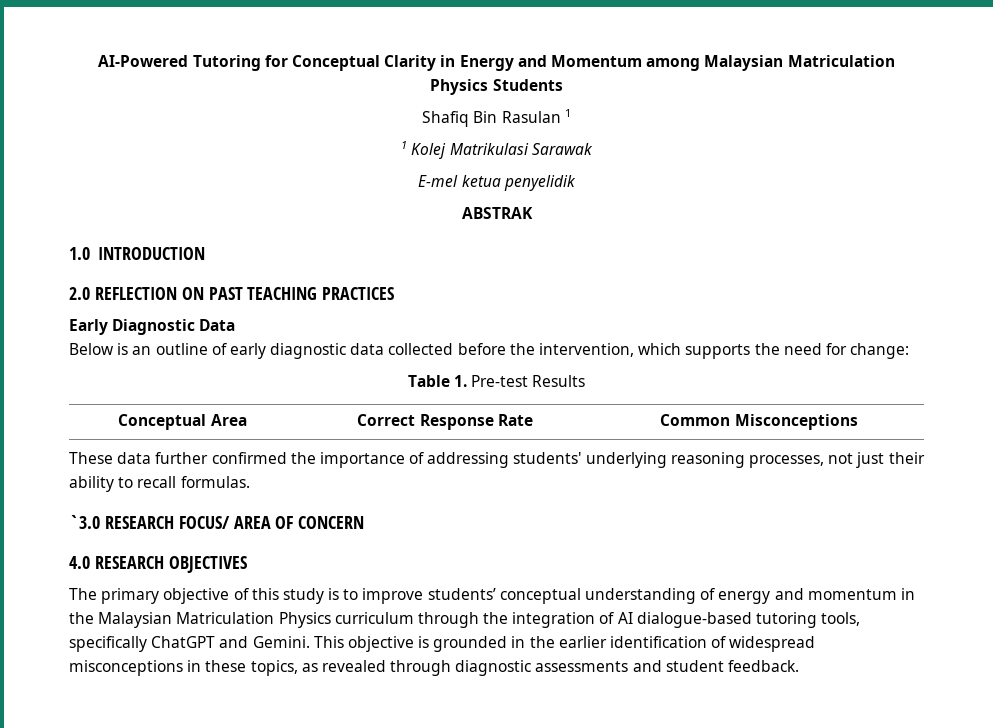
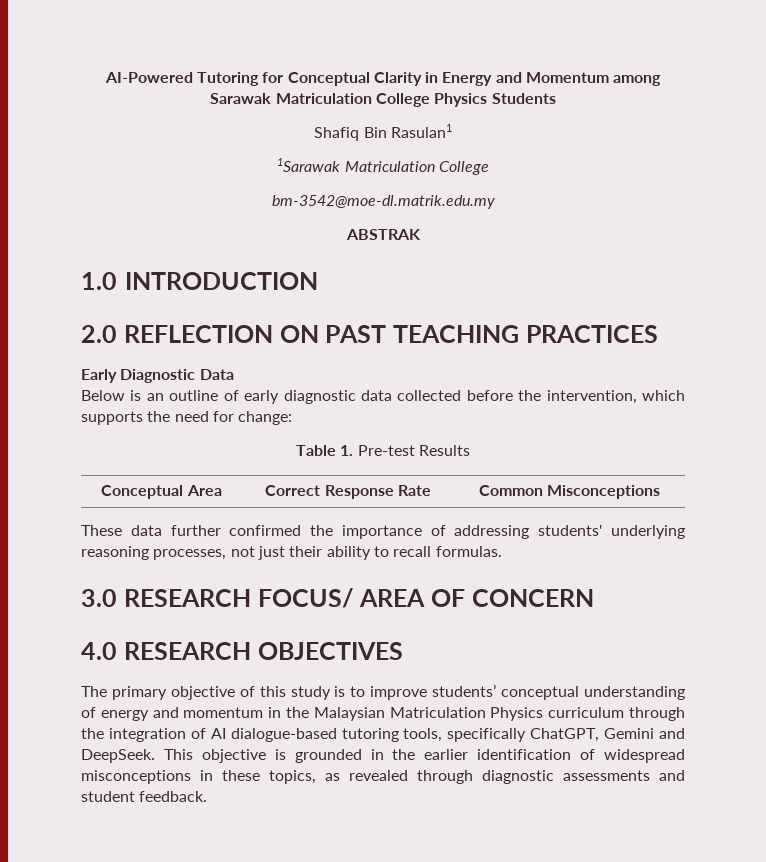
- AI-Powered Tutoring for Conceptual Clarity in Energy and Momentum among Malaysian Matriculation Physics Students
+ AI-Powered Tutoring for Conceptual Clarity in Energy and Momentum among Sarawak Matriculation College Physics Students
- Shafiq Bin Rasulan 1
- 1 Kolej Matrikulasi Sarawak
- E-mel ketua penyelidik
+ Shafiq Bin Rasulan1
+ 1Sarawak Matriculation College
+ bm-3542@moe-dl.matrik.edu.my
- `3.0 RESEARCH FOCUS/ AREA OF CONCERN
+ 3.0 RESEARCH FOCUS/ AREA OF CONCERN
- The primary objective of this study is to improve students’ conceptual understanding of energy and momentum in the Malaysian Matriculation Physics curriculum through the integration of AI dialogue-based tutoring tools, specifically ChatGPT and Gemini.
+ The primary objective of this study is to improve students’ conceptual understanding of energy and momentum in the Malaysian Matriculation Physics curriculum through the integration of AI dialogue-based tutoring tools, specifically ChatGPT, Gemini and DeepSeek.

